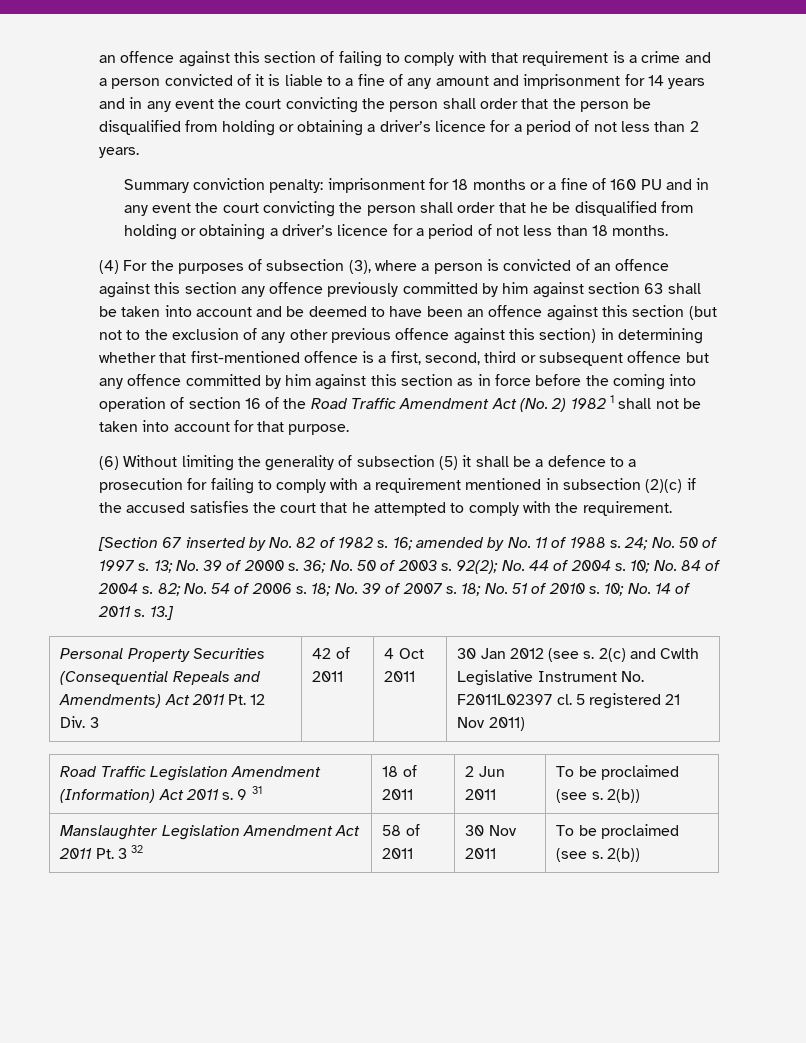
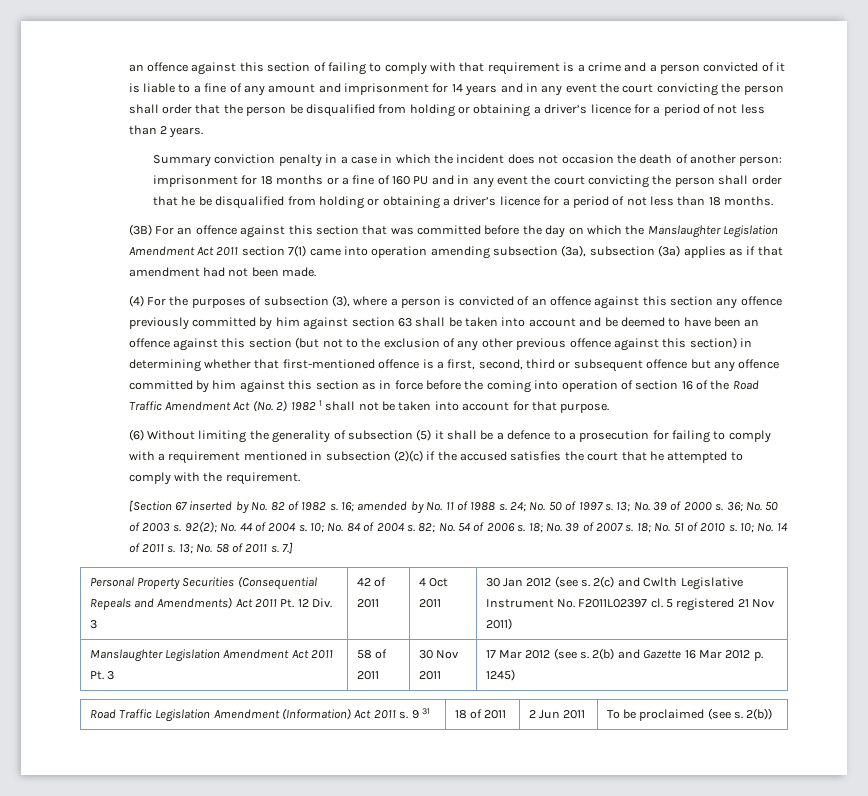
- Summary conviction penalty: imprisonment for 18 months or a fine of 160 PU and in any event the court convicting the person shall order that he be disqualified from holding or obtaining a driver’s licence for a period of not less than 18 months.
+ Summary conviction penalty in a case in which the incident does not occasion the death of another person: imprisonment for 18 months or a fine of 160 PU and in any event the court convicting the person shall order that he be disqualified from holding or obtaining a driver’s licence for a period of not less than 18 months.
+ (3B) For an offence against this section that was committed before the day on which the Manslaughter Legislation Amendment Act 2011 section 7(1) came into operation amending subsection (3a), subsection (3a) applies as if that amendment had not been made.
- 13.]
+ 13; No. 58 of 2011 s. 7.]
+ Manslaughter Legislation Amendment Act 2011 Pt. 3 | 58 of 2011 | 30 Nov 2011 | 17 Mar 2012 (see s. 2(b) and Gazette 16 Mar 2012 p. 1245)
- Manslaughter Legislation Amendment Act 2011 Pt. 3 32 | 58 of 2011 | 30 Nov 2011 | To be proclaimed (see s. 2(b))

